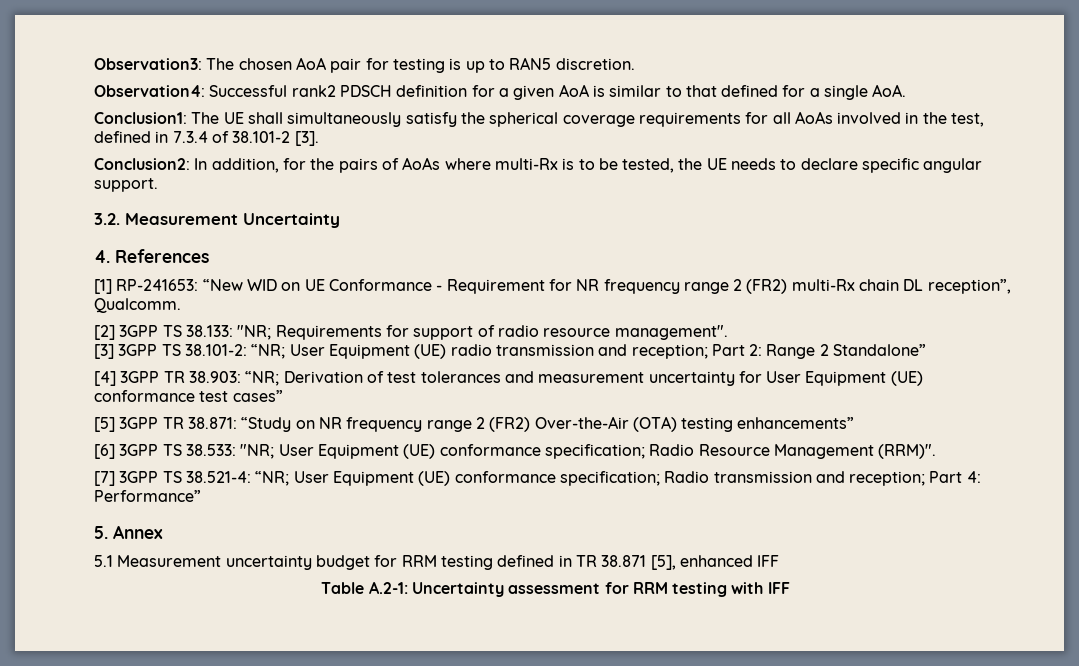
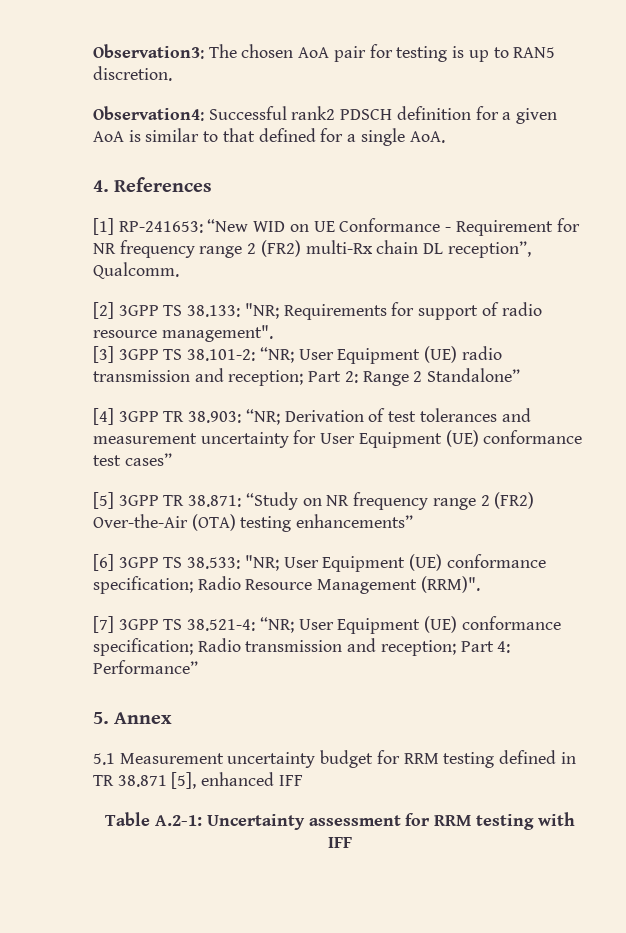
- Conclusion1: The UE shall simultaneously satisfy the spherical coverage requirements for all AoAs involved in the test, defined in 7.3.4 of 38.101-2 [3].
- Conclusion2: In addition, for the pairs of AoAs where multi-Rx is to be tested, the UE needs to declare specific angular support.
- 3.2. Measurement Uncertainty

